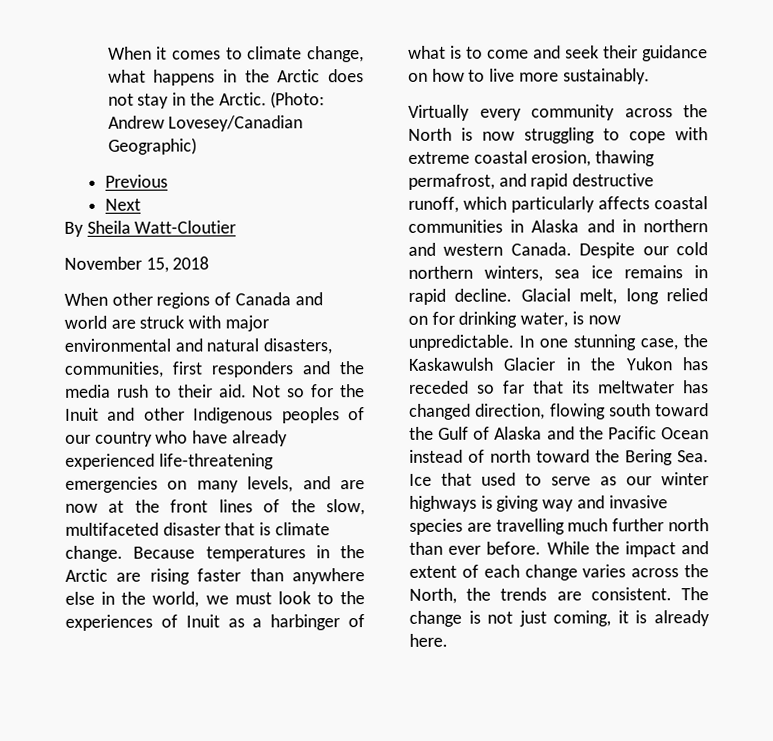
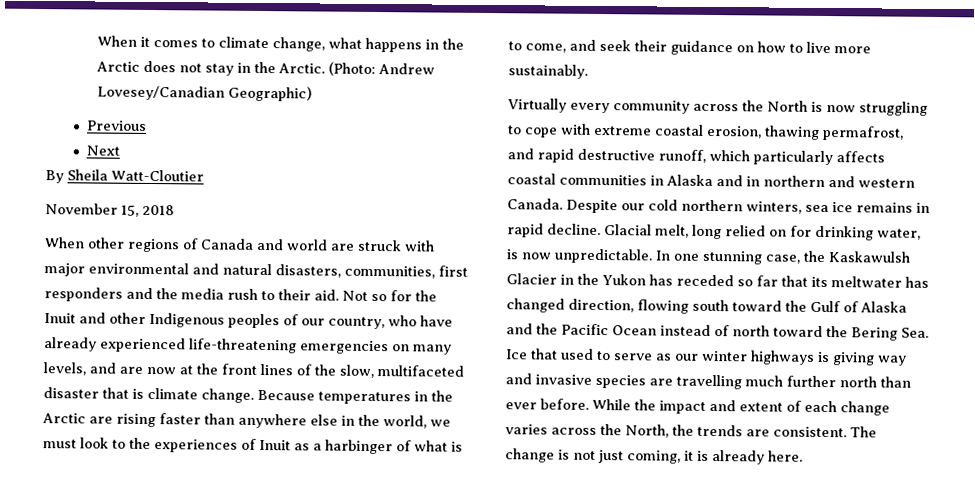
- Not so for the Inuit and other Indigenous peoples of our country who have already experienced life-threatening emergencies on many levels, and are now at the front lines of the slow, multifaceted disaster that is climate change.
+ Not so for the Inuit and other Indigenous peoples of our country, who have already experienced life-threatening emergencies on many levels, and are now at the front lines of the slow, multifaceted disaster that is climate change.
- Because temperatures in the Arctic are rising faster than anywhere else in the world, we must look to the experiences of Inuit as a harbinger of what is to come and seek their guidance on how to live more sustainably.
+ Because temperatures in the Arctic are rising faster than anywhere else in the world, we must look to the experiences of Inuit as a harbinger of what is to come, and seek their guidance on how to live more sustainably.

